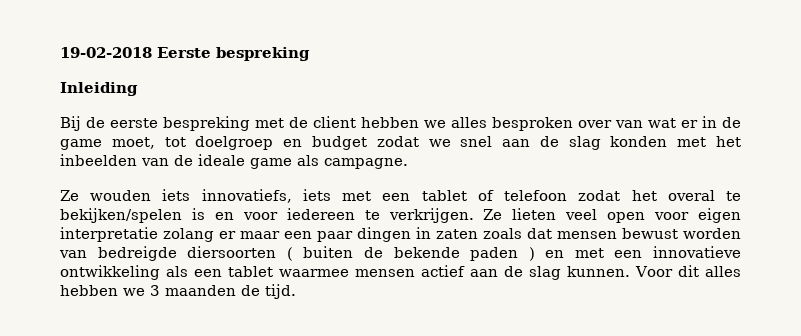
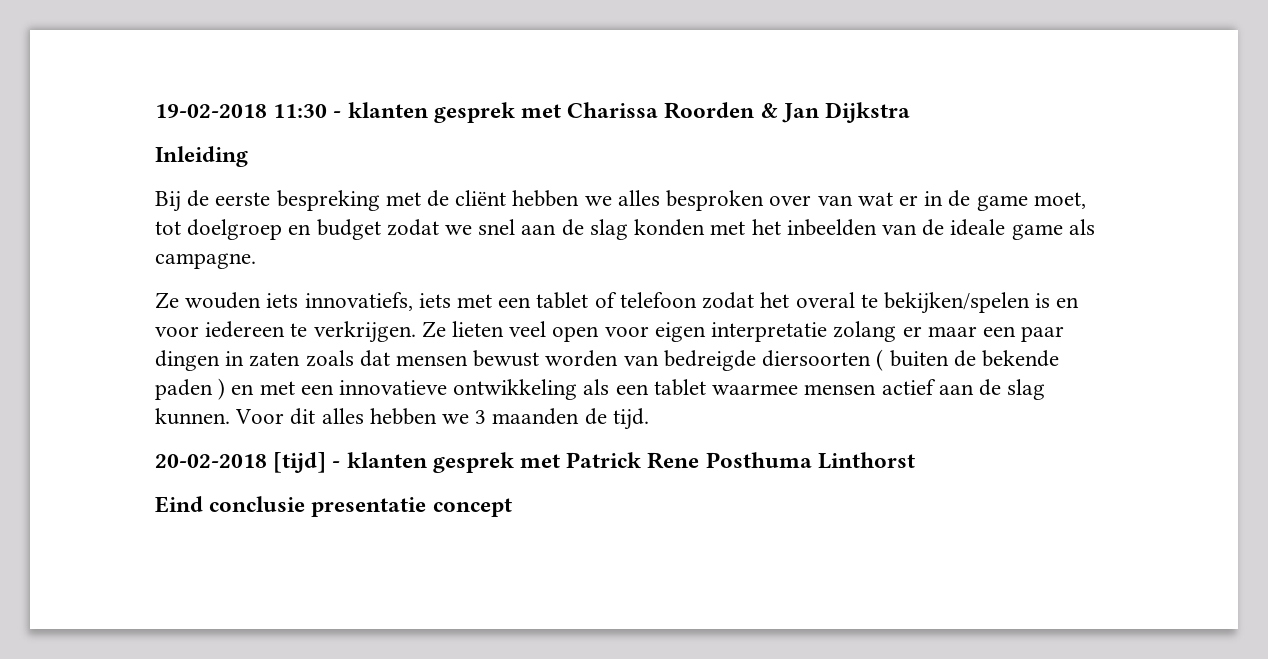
- 19-02-2018 Eerste bespreking
+ 19-02-2018 11:30 - klanten gesprek met Charissa Roorden & Jan Dijkstra
- Bij de eerste bespreking met de client hebben we alles besproken over van wat er in de game moet, tot doelgroep en budget zodat we snel aan de slag konden met het inbeelden van de ideale game als campagne.
+ Bij de eerste bespreking met de cliënt hebben we alles besproken over van wat er in de game moet, tot doelgroep en budget zodat we snel aan de slag konden met het inbeelden van de ideale game als campagne.
+ 20-02-2018 [tijd] - klanten gesprek met Patrick Rene Posthuma Linthorst
+ Eind conclusie presentatie concept

